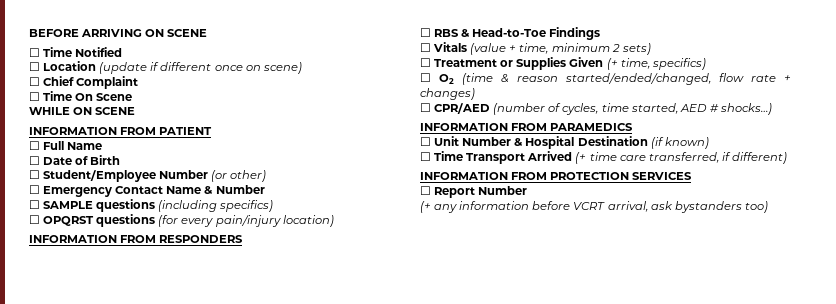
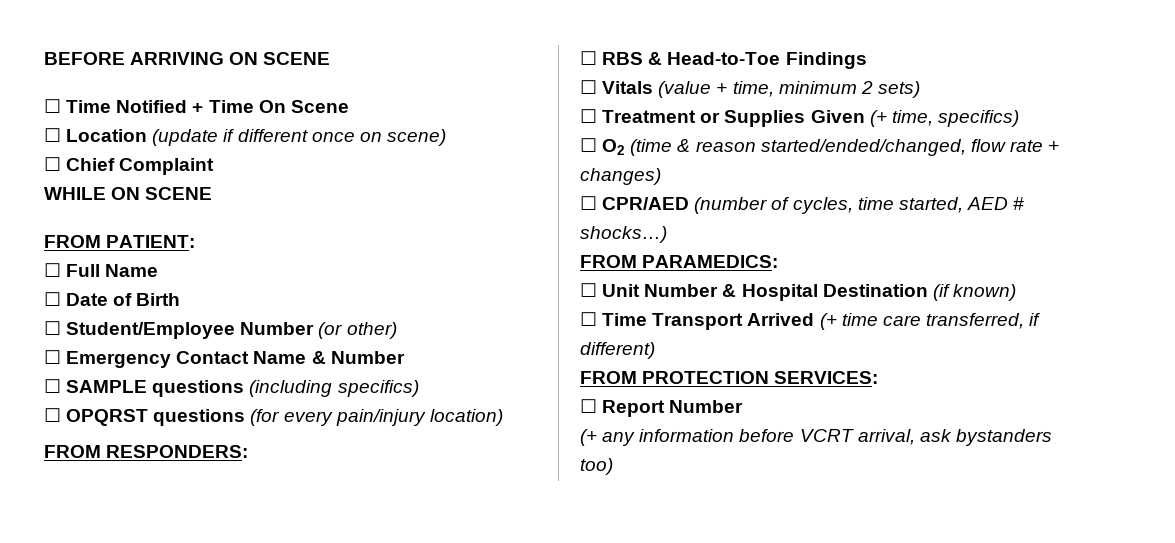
- ☐ Time Notified
+ ☐ Time Notified + Time On Scene
- ☐ Time On Scene
- INFORMATION FROM PATIENT
+ FROM PATIENT:
- INFORMATION FROM RESPONDERS
+ FROM RESPONDERS:
- INFORMATION FROM PARAMEDICS
+ FROM PARAMEDICS:
- INFORMATION FROM PROTECTION SERVICES
+ FROM PROTECTION SERVICES:

